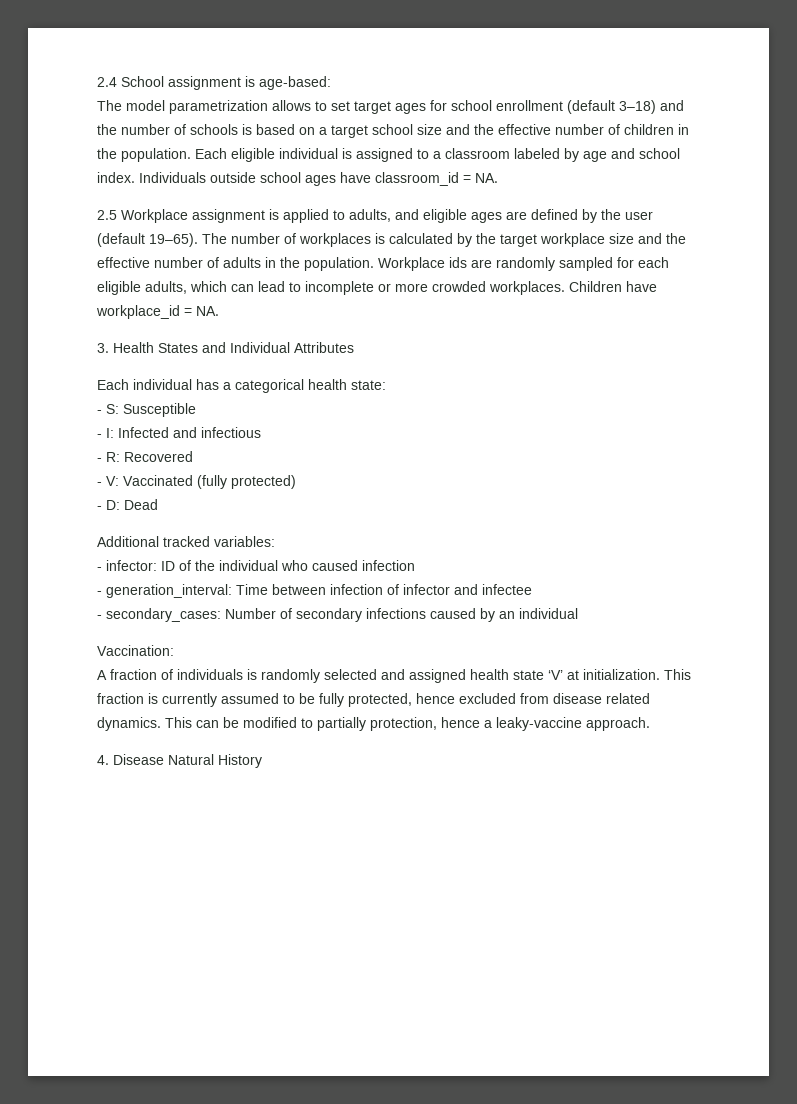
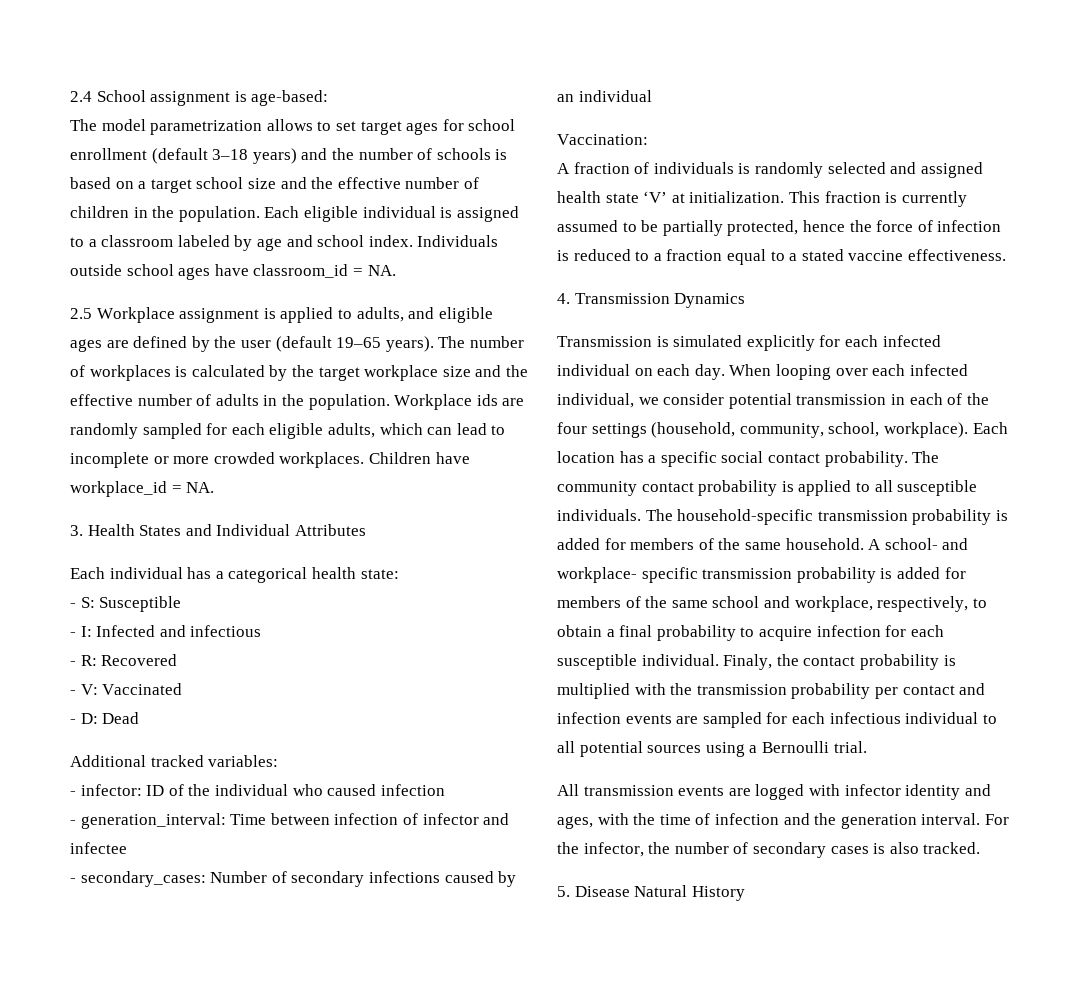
- The model parametrization allows to set target ages for school enrollment (default 3–18) and the number of schools is based on a target school size and the effective number of children in the population.
+ The model parametrization allows to set target ages for school enrollment (default 3–18 years) and the number of schools is based on a target school size and the effective number of children in the population.
- 2.5 Workplace assignment is applied to adults, and eligible ages are defined by the user (default 19–65).
+ 2.5 Workplace assignment is applied to adults, and eligible ages are defined by the user (default 19–65 years).
- - V: Vaccinated (fully protected)
+ - V: Vaccinated
- This fraction is currently assumed to be fully protected, hence excluded from disease related dynamics. This can be modified to partially protection, hence a leaky-vaccine approach.
- 4. Disease Natural History
+ This fraction is currently assumed to be partially protected, hence the force of infection is reduced to a fraction equal to a stated vaccine effectiveness.
+ 4. Transmission Dynamics
+ Transmission is simulated explicitly for each infected individual on each day. When looping over each infected individual, we consider potential transmission in each of the four settings (household, community, school, workplace). Each location has a specific social contact probability. The community contact probability is applied to all susceptible individuals. The household-specific transmission probability is added for members of the same household. A school- and workplace- specific transmission probability is added for members of the same school and workplace, respectively, to obtain a final probability to acquire infection for each susceptible individual. Finaly, the contact probability is multiplied with the transmission probability per contact and infection events are sampled for each infectious individual to all potential sources using a Bernoulli trial.
+ All transmission events are logged with infector identity and ages, with the time of infection and the generation interval. For the infector, the number of secondary cases is also tracked.
+ 5. Disease Natural History

